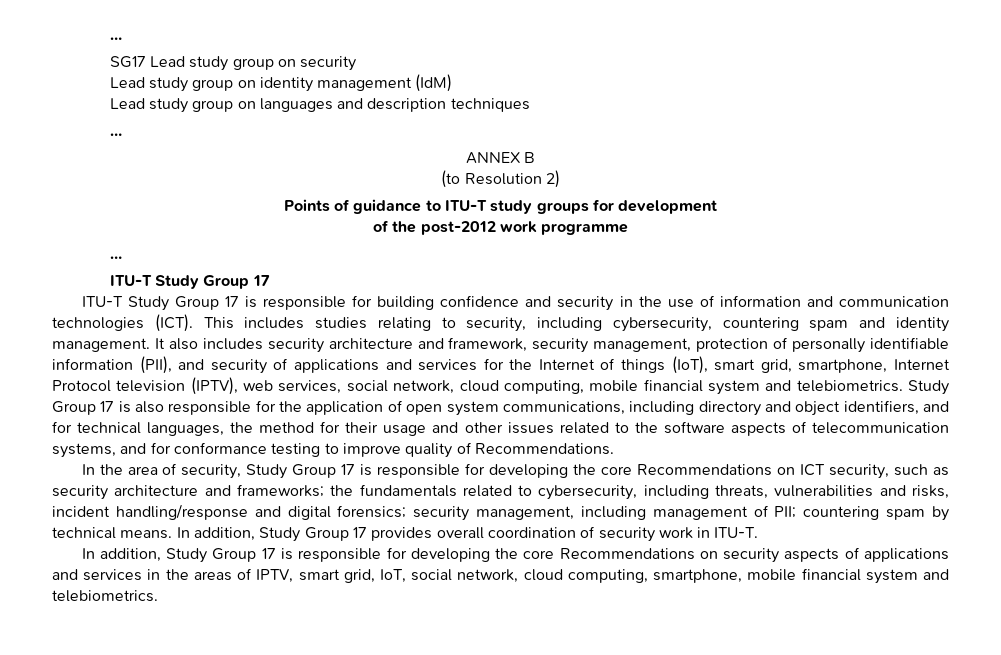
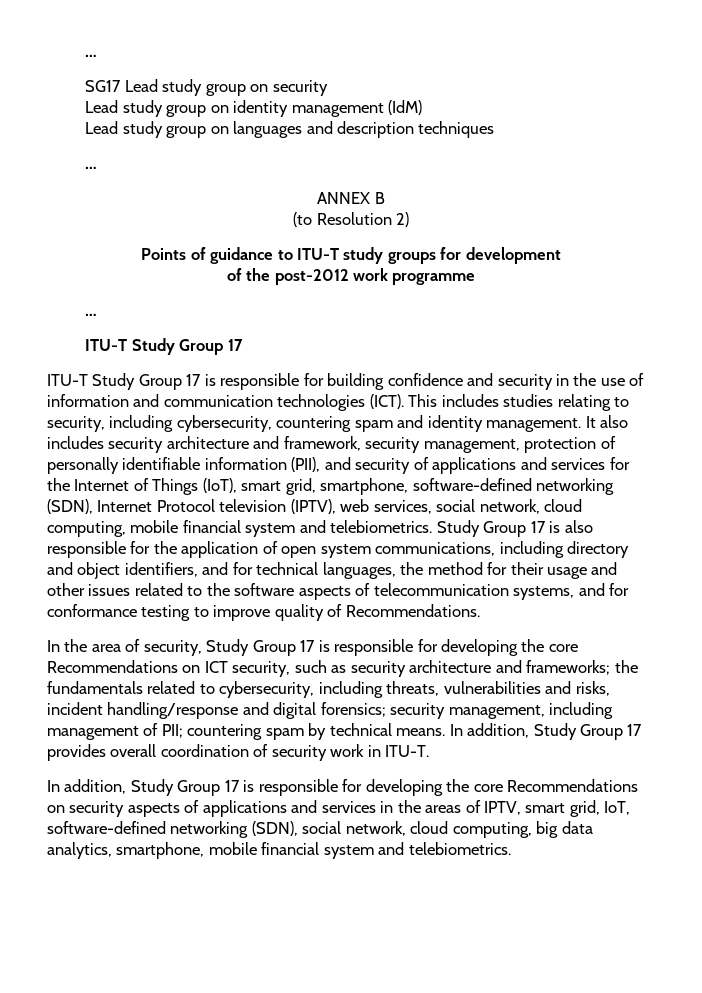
- It also includes security architecture and framework, security management, protection of personally identifiable information (PII), and security of applications and services for the Internet of things (IoT), smart grid, smartphone, Internet Protocol television (IPTV), web services, social network, cloud computing, mobile financial system and telebiometrics.
+ It also includes security architecture and framework, security management, protection of personally identifiable information (PII), and security of applications and services for the Internet of Things (IoT), smart grid, smartphone, software-defined networking (SDN), Internet Protocol television (IPTV), web services, social network, cloud computing, mobile financial system and telebiometrics.
- In addition, Study Group 17 is responsible for developing the core Recommendations on security aspects of applications and services in the areas of IPTV, smart grid, IoT, social network, cloud computing, smartphone, mobile financial system and telebiometrics.
+ In addition, Study Group 17 is responsible for developing the core Recommendations on security aspects of applications and services in the areas of IPTV, smart grid, IoT, software-defined networking (SDN), social network, cloud computing, big data analytics, smartphone, mobile financial system and telebiometrics.

